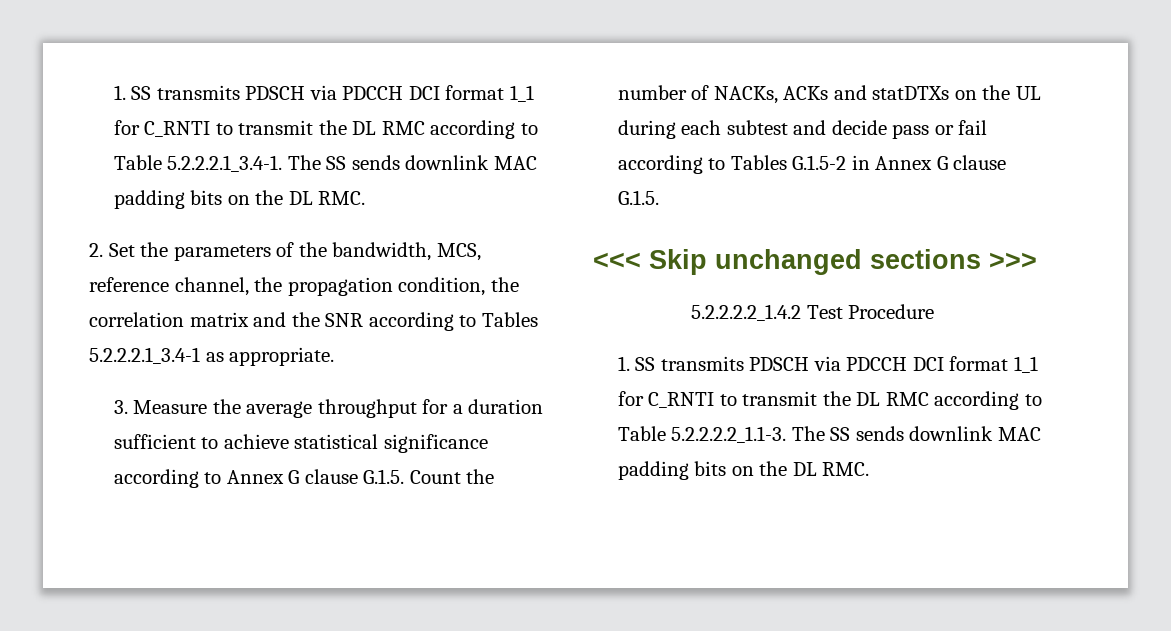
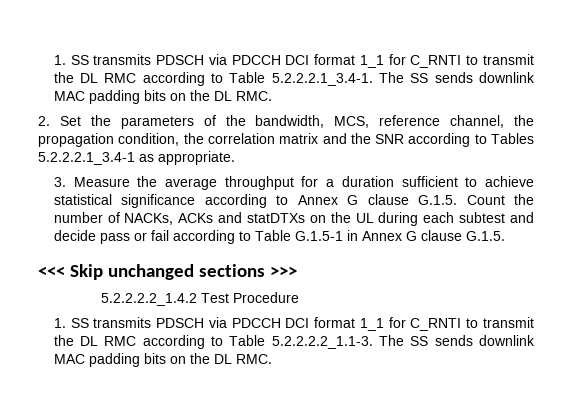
- 3. Measure the average throughput for a duration sufficient to achieve statistical significance according to Annex G clause G.1.5. Count the number of NACKs, ACKs and statDTXs on the UL during each subtest and decide pass or fail according to Tables G.1.5-2 in Annex G clause G.1.5.
+ 3. Measure the average throughput for a duration sufficient to achieve statistical significance according to Annex G clause G.1.5. Count the number of NACKs, ACKs and statDTXs on the UL during each subtest and decide pass or fail according to Table G.1.5-1 in Annex G clause G.1.5.

